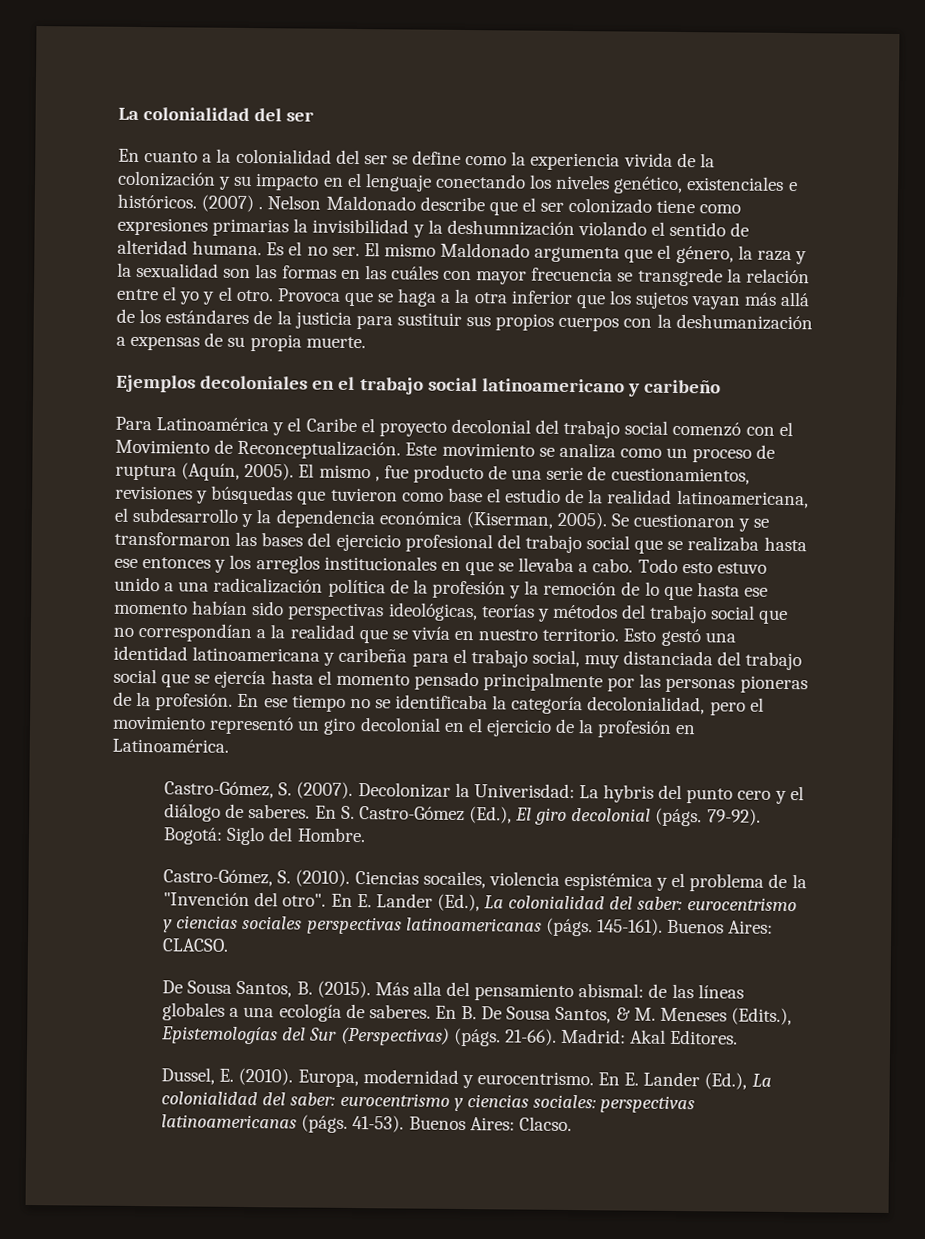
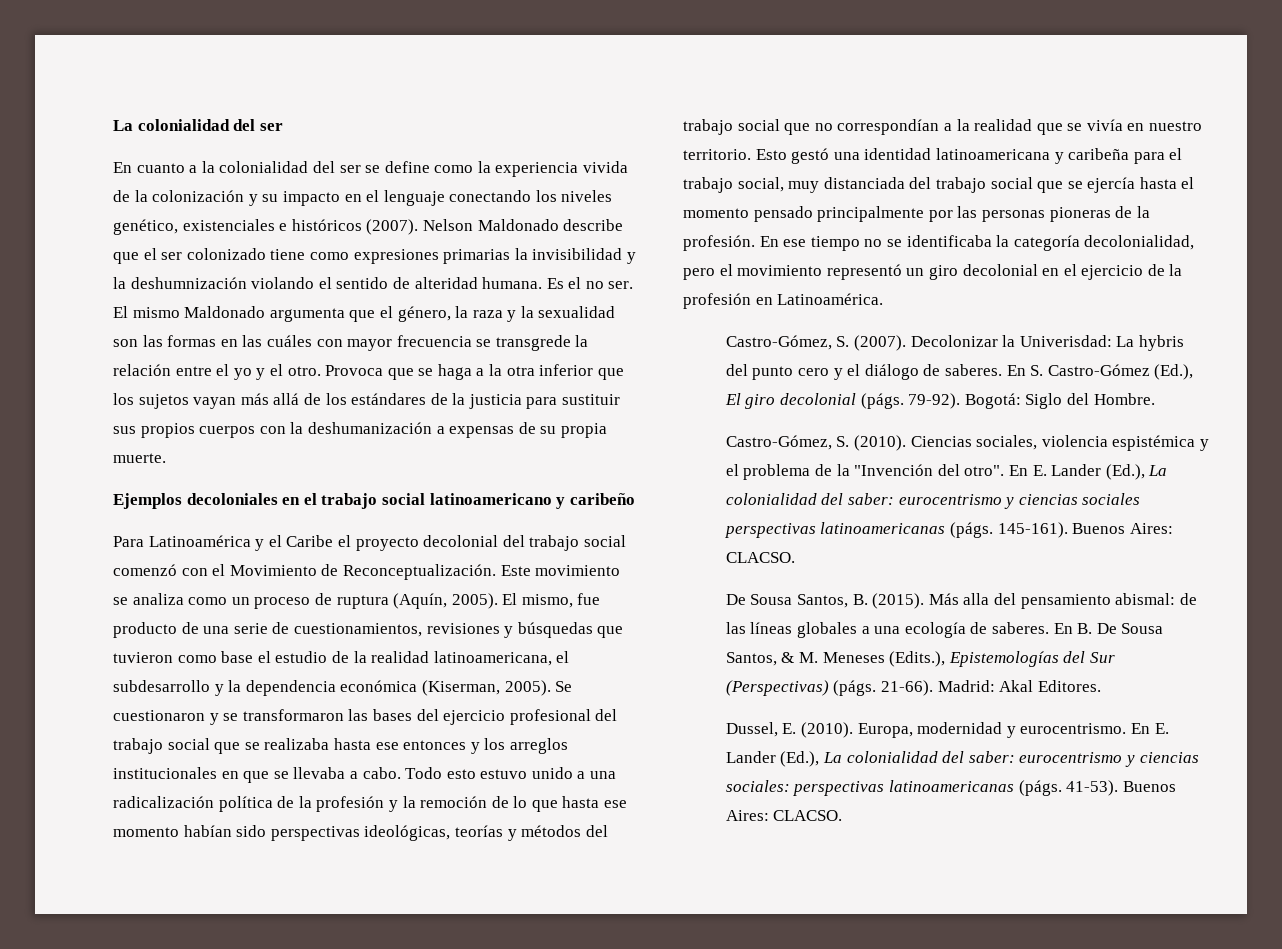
- En cuanto a la colonialidad del ser se define como la experiencia vivida de la colonización y su impacto en el lenguaje conectando los niveles genético, existenciales e históricos. (2007) .
+ En cuanto a la colonialidad del ser se define como la experiencia vivida de la colonización y su impacto en el lenguaje conectando los niveles genético, existenciales e históricos (2007).
- El mismo , fue producto de una serie de cuestionamientos, revisiones y búsquedas que tuvieron como base el estudio de la realidad latinoamericana, el subdesarrollo y la dependencia económica (Kiserman, 2005).
+ El mismo, fue producto de una serie de cuestionamientos, revisiones y búsquedas que tuvieron como base el estudio de la realidad latinoamericana, el subdesarrollo y la dependencia económica (Kiserman, 2005).
- Ciencias socailes, violencia espistémica y el problema de la "Invención del otro".
+ Ciencias sociales, violencia espistémica y el problema de la "Invención del otro".
- 41-53). Buenos Aires: Clacso.
+ 41-53). Buenos Aires: CLACSO.

